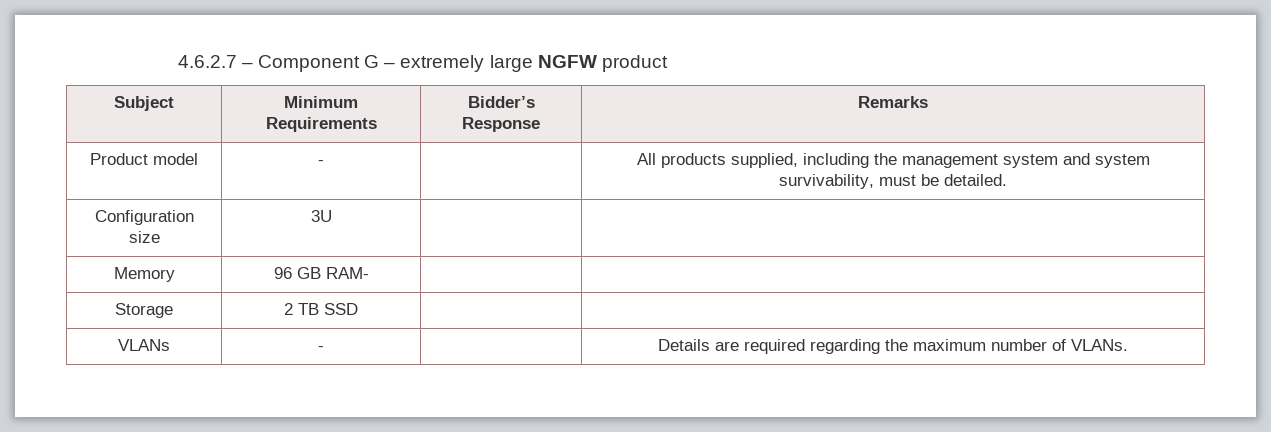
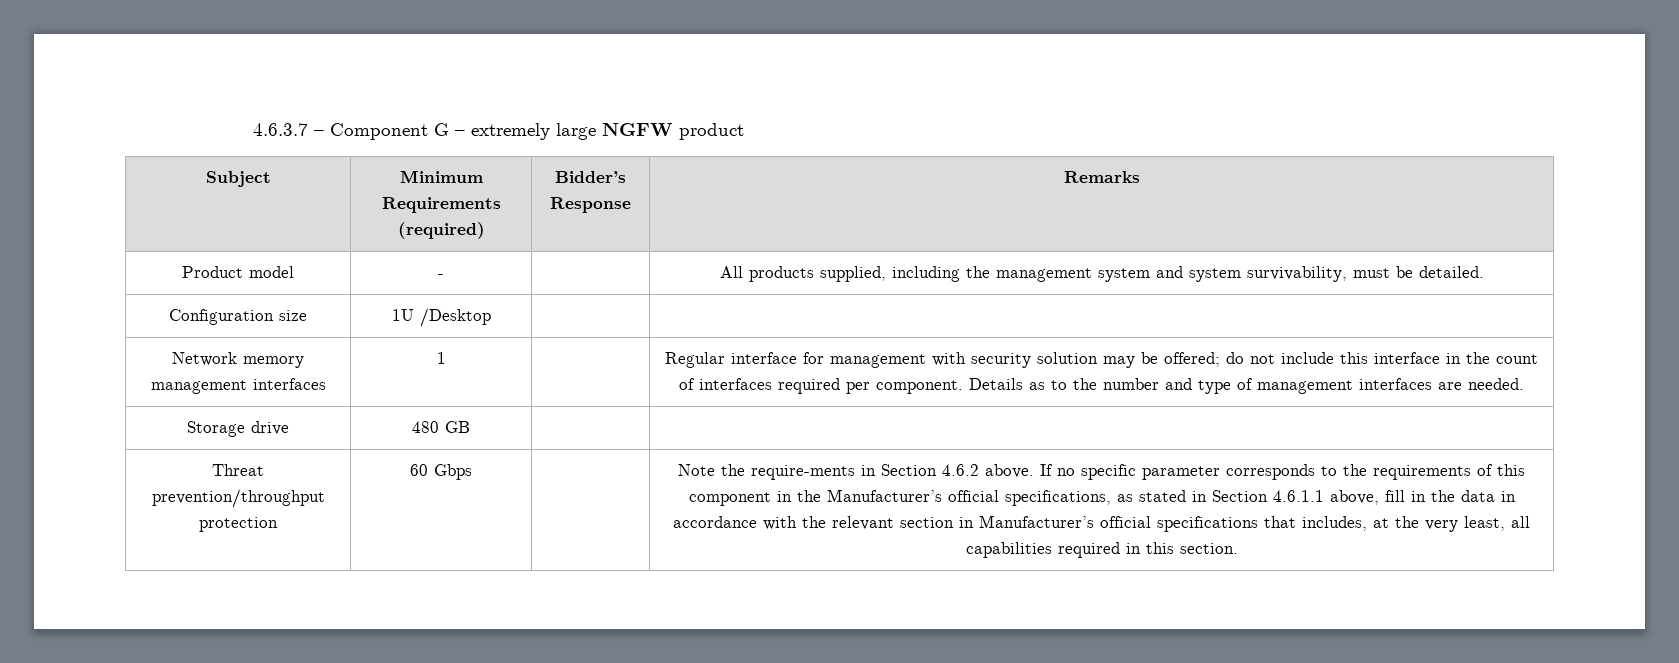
- 4.6.2.7 – Component G – extremely large NGFW product
+ 4.6.3.7 – Component G – extremely large NGFW product
- Subject | Minimum Requirements | Bidder’s Response | Remarks
+ Subject | Minimum Requirements (required) | Bidder’s Response | Remarks
- Configuration size | 3U | |
- Memory | 96 GB RAM- | |
- Storage | 2 TB SSD | |
- VLANs | - | | Details are required regarding the maximum number of VLANs.
+ Configuration size | 1U /Desktop | |
+ Network memory management interfaces | 1 | | Regular interface for management with security solution may be offered; do not include this interface in the count of interfaces required per component. Details as to the number and type of management interfaces are needed.
+ Storage drive | 480 GB | |
+ Threat prevention/throughput protection | 60 Gbps | | Note the require-ments in Section 4.6.2 above. If no specific parameter corresponds to the requirements of this component in the Manufacturer’s official specifications, as stated in Section 4.6.1.1 above, fill in the data in accordance with the relevant section in Manufacturer’s official specifications that includes, at the very least, all capabilities required in this section.

